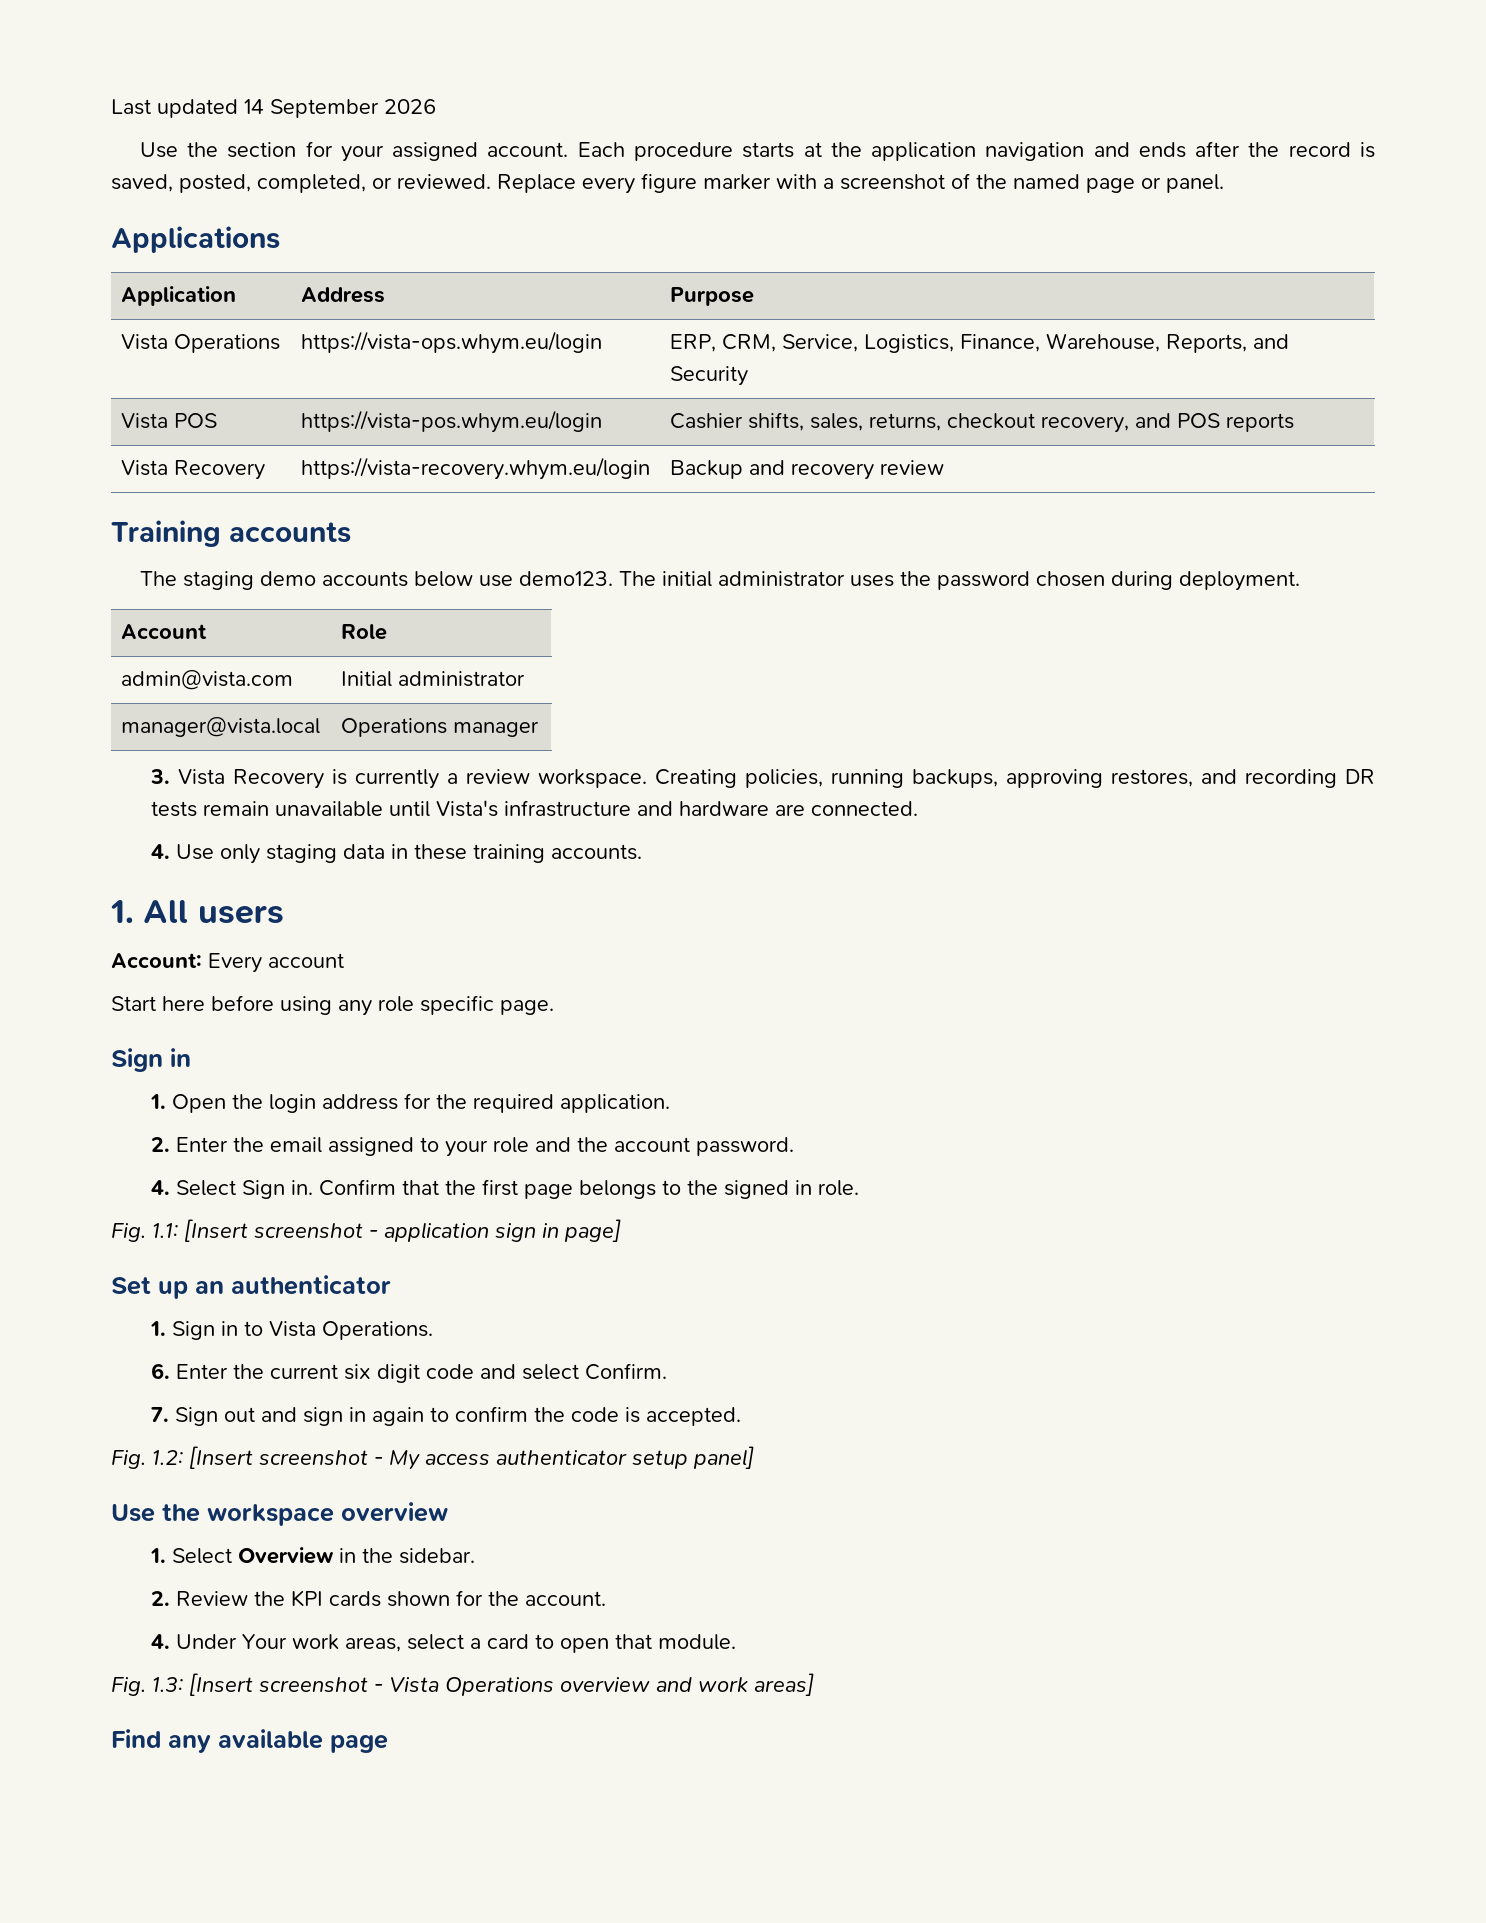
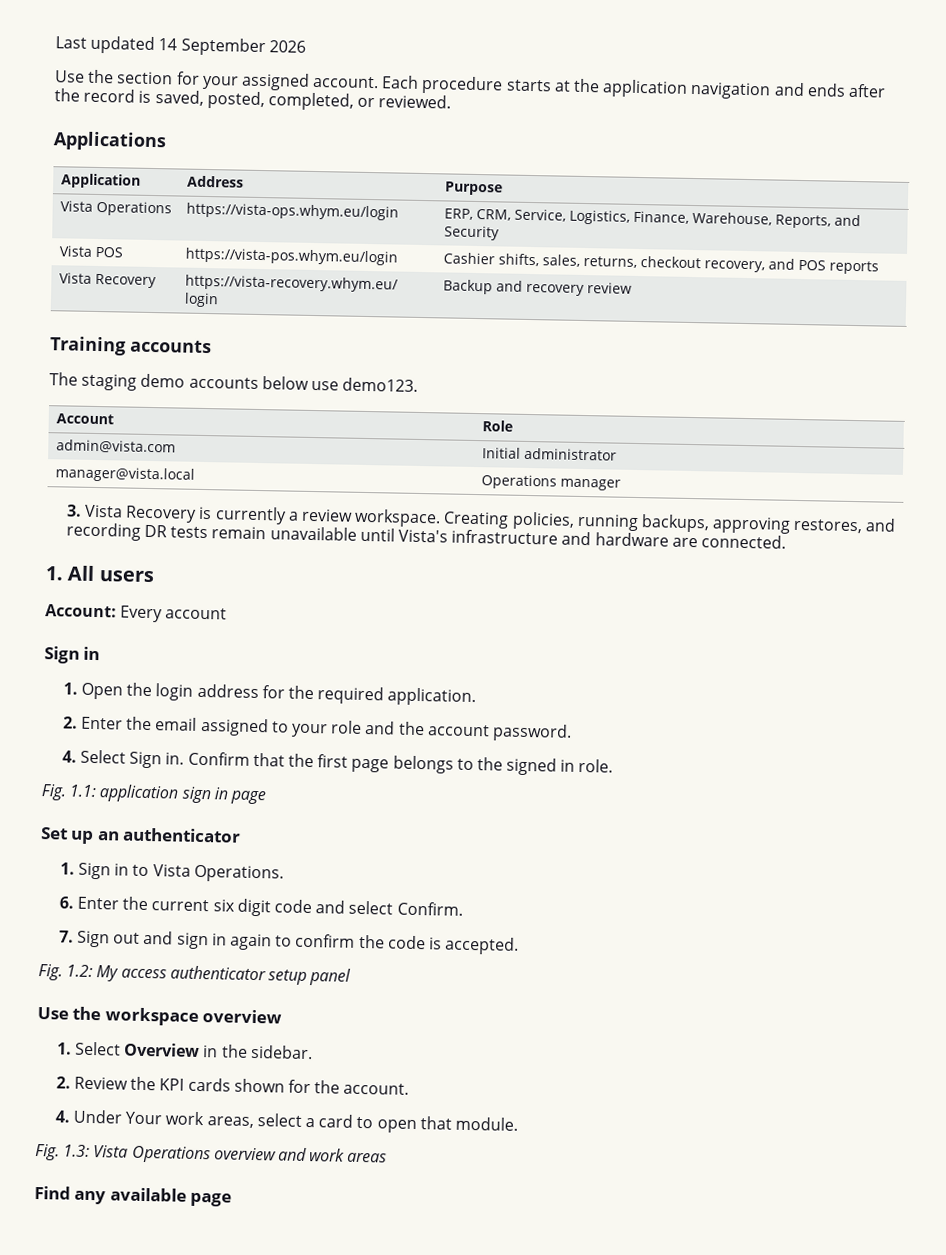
- Replace every figure marker with a screenshot of the named page or panel.
- The initial administrator uses the password chosen during deployment.
- 4. Use only staging data in these training accounts.
- Start here before using any role specific page.
- Fig. 1.1: [Insert screenshot - application sign in page]
+ Fig. 1.1: application sign in page
- Fig. 1.2: [Insert screenshot - My access authenticator setup panel]
+ Fig. 1.2: My access authenticator setup panel
- Fig. 1.3: [Insert screenshot - Vista Operations overview and work areas]
+ Fig. 1.3: Vista Operations overview and work areas

